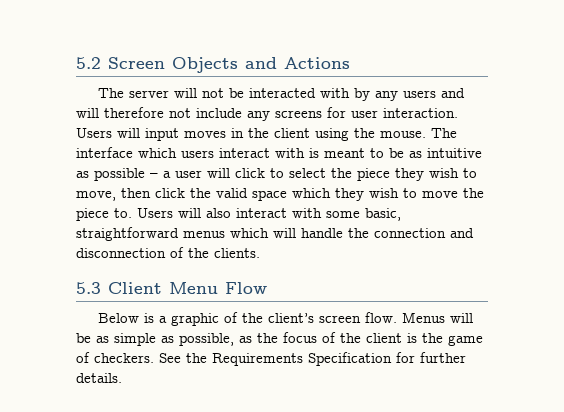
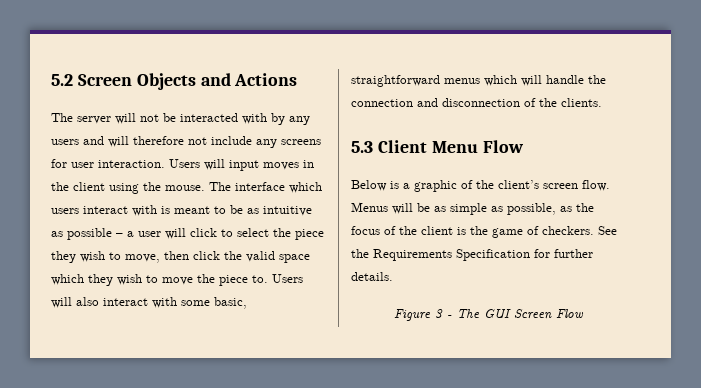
+ Figure 3 - The GUI Screen Flow

